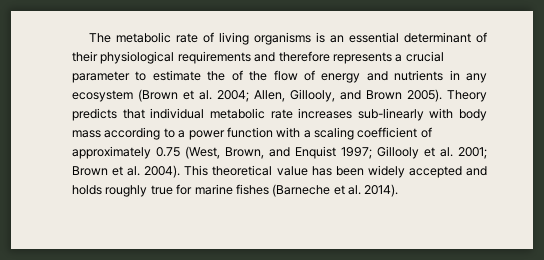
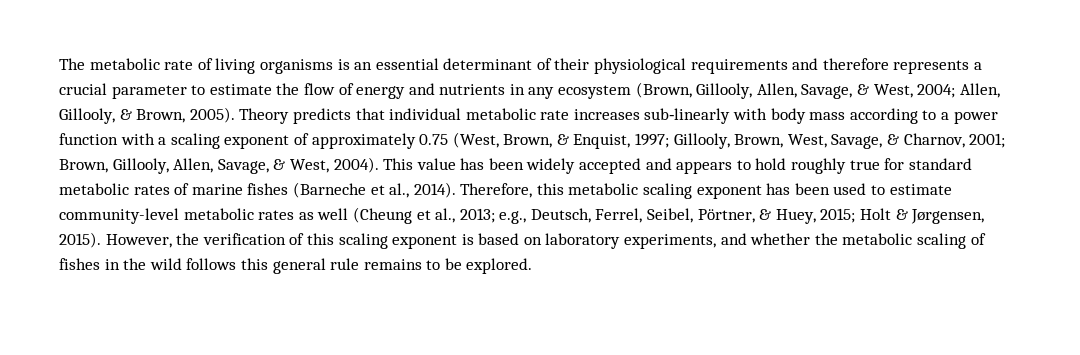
- The metabolic rate of living organisms is an essential determinant of their physiological requirements and therefore represents a crucial parameter to estimate the of the flow of energy and nutrients in any ecosystem (Brown et al. 2004; Allen, Gillooly, and Brown 2005).
+ The metabolic rate of living organisms is an essential determinant of their physiological requirements and therefore represents a crucial parameter to estimate the flow of energy and nutrients in any ecosystem (Brown, Gillooly, Allen, Savage, & West, 2004; Allen, Gillooly, & Brown, 2005).
- Theory predicts that individual metabolic rate increases sub‐linearly with body mass according to a power function with a scaling coefficient of approximately 0.75 (West, Brown, and Enquist 1997; Gillooly et al. 2001; Brown et al. 2004).
+ Theory predicts that individual metabolic rate increases sub‐linearly with body mass according to a power function with a scaling exponent of approximately 0.75 (West, Brown, & Enquist, 1997; Gillooly, Brown, West, Savage, & Charnov, 2001; Brown, Gillooly, Allen, Savage, & West, 2004).
- This theoretical value has been widely accepted and holds roughly true for marine fishes (Barneche et al. 2014).
+ This value has been widely accepted and appears to hold roughly true for standard metabolic rates of marine fishes (Barneche et al., 2014). Therefore, this metabolic scaling exponent has been used to estimate community-level metabolic rates as well (Cheung et al., 2013; e.g., Deutsch, Ferrel, Seibel, Pörtner, & Huey, 2015; Holt & Jørgensen, 2015). However, the verification of this scaling exponent is based on laboratory experiments, and whether the metabolic scaling of fishes in the wild follows this general rule remains to be explored.

